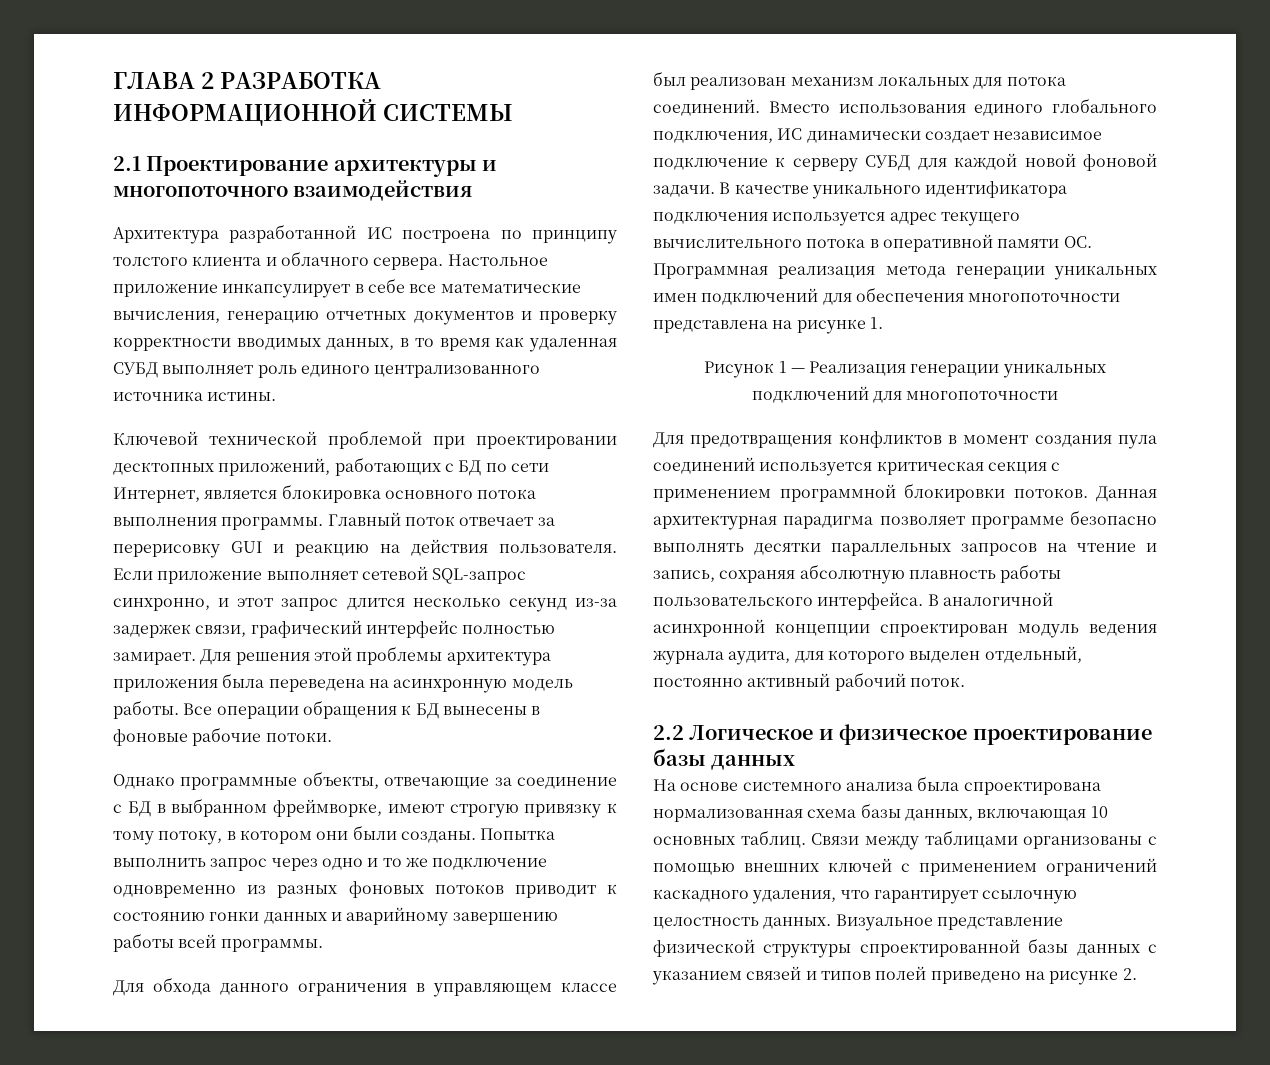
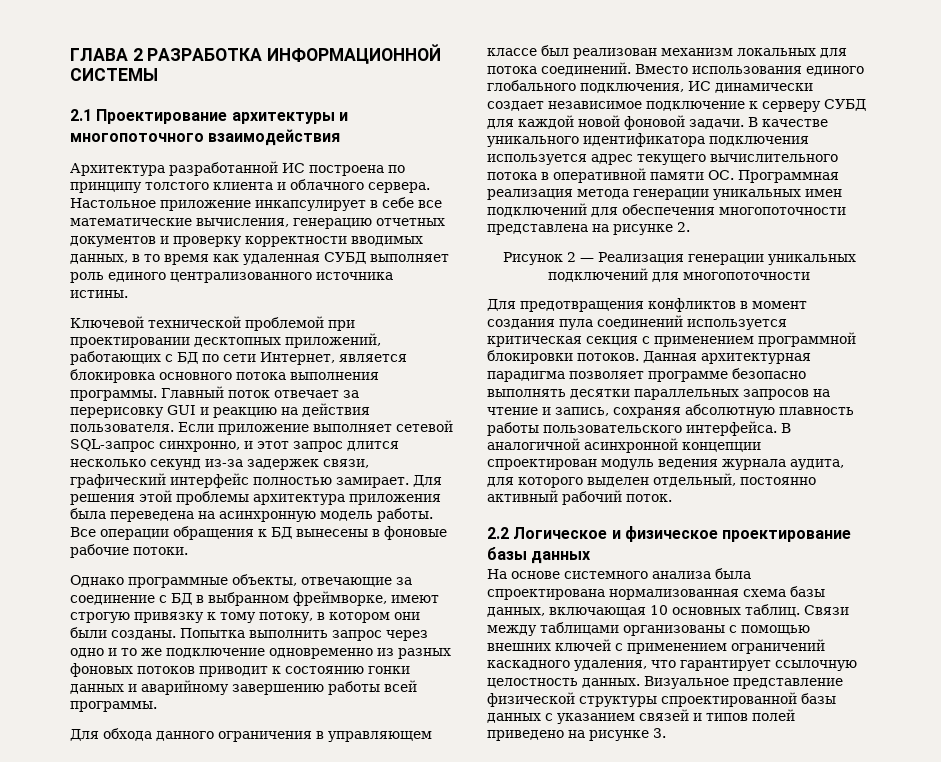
- В качестве уникального идентификатора подключения используется адрес текущего вычислительного потока в оперативной памяти ОС. Программная реализация метода генерации уникальных имен подключений для обеспечения многопоточности представлена на рисунке 1.
+ В качестве уникального идентификатора подключения используется адрес текущего вычислительного потока в оперативной памяти ОС. Программная реализация метода генерации уникальных имен подключений для обеспечения многопоточности представлена на рисунке 2.
- Рисунок 1 — Реализация генерации уникальных подключений для многопоточности
+ Рисунок 2 — Реализация генерации уникальных подключений для многопоточности
- Визуальное представление физической структуры спроектированной базы данных с указанием связей и типов полей приведено на рисунке 2.
+ Визуальное представление физической структуры спроектированной базы данных с указанием связей и типов полей приведено на рисунке 3.

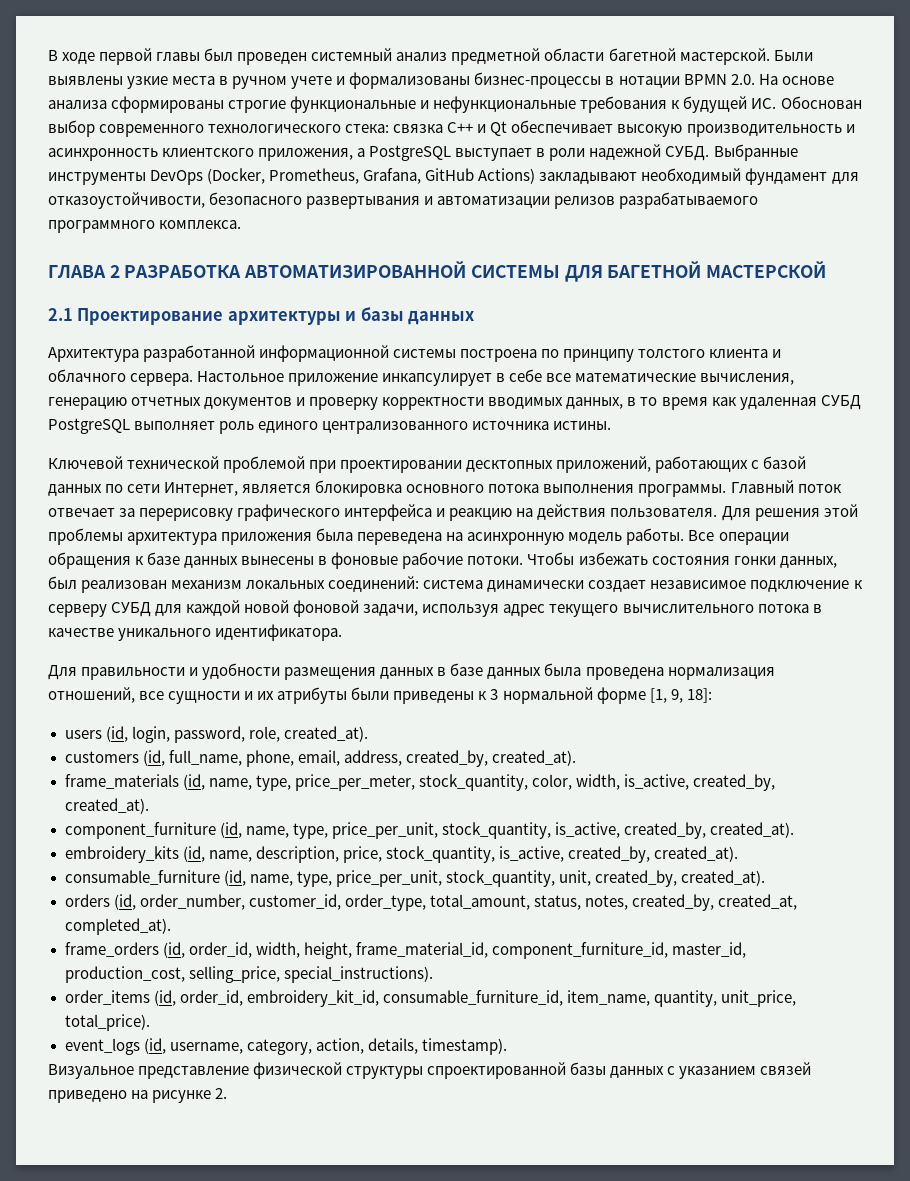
+ В ходе первой главы был проведен системный анализ предметной области багетной мастерской. Были выявлены узкие места в ручном учете и формализованы бизнес-процессы в нотации BPMN 2.0. На основе анализа сформированы строгие функциональные и нефункциональные требования к будущей ИС. Обоснован выбор современного технологического стека: связка C++ и Qt обеспечивает высокую производительность и асинхронность клиентского приложения, а PostgreSQL выступает в роли надежной СУБД. Выбранные инструменты DevOps (Docker, Prometheus, Grafana, GitHub Actions) закладывают необходимый фундамент для отказоустойчивости, безопасного развертывания и автоматизации релизов разрабатываемого программного комплекса.
- ГЛАВА 2 РАЗРАБОТКА ИНФОРМАЦИОННОЙ СИСТЕМЫ
+ ГЛАВА 2 РАЗРАБОТКА АВТОМАТИЗИРОВАННОЙ СИСТЕМЫ ДЛЯ БАГЕТНОЙ МАСТЕРСКОЙ
- 2.1 Проектирование архитектуры и многопоточного взаимодействия
+ 2.1 Проектирование архитектуры и базы данных
- Архитектура разработанной ИС построена по принципу толстого клиента и облачного сервера.
+ Архитектура разработанной информационной системы построена по принципу толстого клиента и облачного сервера.
- Настольное приложение инкапсулирует в себе все математические вычисления, генерацию отчетных документов и проверку корректности вводимых данных, в то время как удаленная СУБД выполняет роль единого централизованного источника истины.
+ Настольное приложение инкапсулирует в себе все математические вычисления, генерацию отчетных документов и проверку корректности вводимых данных, в то время как удаленная СУБД PostgreSQL выполняет роль единого централизованного источника истины.
- Ключевой технической проблемой при проектировании десктопных приложений, работающих с БД по сети Интернет, является блокировка основного потока выполнения программы.
+ Ключевой технической проблемой при проектировании десктопных приложений, работающих с базой данных по сети Интернет, является блокировка основного потока выполнения программы.
- Главный поток отвечает за перерисовку GUI и реакцию на действия пользователя.
+ Главный поток отвечает за перерисовку графического интерфейса и реакцию на действия пользователя.
- Если приложение выполняет сетевой SQL-запрос синхронно, и этот запрос длится несколько секунд из-за задержек связи, графический интерфейс полностью замирает.
- Все операции обращения к БД вынесены в фоновые рабочие потоки.
- Однако программные объекты, отвечающие за соединение с БД в выбранном фреймворке, имеют строгую привязку к тому потоку, в котором они были созданы. Попытка выполнить запрос через одно и то же подключение одновременно из разных фоновых потоков приводит к состоянию гонки данных и аварийному завершению работы всей программы.
- Для обхода данного ограничения в управляющем классе был реализован механизм локальных для потока соединений. Вместо использования единого глобального подключения, ИС динамически создает независимое подключение к серверу СУБД для каждой новой фоновой задачи. В качестве уникального идентификатора подключения используется адрес текущего вычислительного потока в оперативной памяти ОС. Программная реализация метода генерации уникальных имен подключений для обеспечения многопоточности представлена на рисунке 2.
- Рисунок 2 — Реализация генерации уникальных подключений для многопоточности
- Для предотвращения конфликтов в момент создания пула соединений используется критическая секция с применением программной блокировки потоков. Данная архитектурная парадигма позволяет программе безопасно выполнять десятки параллельных запросов на чтение и запись, сохраняя абсолютную плавность работы пользовательского интерфейса. В аналогичной асинхронной концепции спроектирован модуль ведения журнала аудита, для которого выделен отдельный, постоянно активный рабочий поток.
- 2.2 Логическое и физическое проектирование базы данных
- На основе системного анализа была спроектирована нормализованная схема базы данных, включающая 10 основных таблиц. Связи между таблицами организованы с помощью внешних ключей с применением ограничений каскадного удаления, что гарантирует ссылочную целостность данных. Визуальное представление физической структуры спроектированной базы данных с указанием связей и типов полей приведено на рисунке 3.
+ Все операции обращения к базе данных вынесены в фоновые рабочие потоки. Чтобы избежать состояния гонки данных, был реализован механизм локальных соединений: система динамически создает независимое подключение к серверу СУБД для каждой новой фоновой задачи, используя адрес текущего вычислительного потока в качестве уникального идентификатора.
+ Для правильности и удобности размещения данных в базе данных была проведена нормализация отношений, все сущности и их атрибуты были приведены к 3 нормальной форме [1, 9, 18]:
+ users (id, login, password, role, created_at).
+ customers (id, full_name, phone, email, address, created_by, created_at).
+ frame_materials (id, name, type, price_per_meter, stock_quantity, color, width, is_active, created_by, created_at).
+ component_furniture (id, name, type, price_per_unit, stock_quantity, is_active, created_by, created_at).
+ embroidery_kits (id, name, description, price, stock_quantity, is_active, created_by, created_at).
+ consumable_furniture (id, name, type, price_per_unit, stock_quantity, unit, created_by, created_at).
+ orders (id, order_number, customer_id, order_type, total_amount, status, notes, created_by, created_at, completed_at).
+ frame_orders (id, order_id, width, height, frame_material_id, component_furniture_id, master_id, production_cost, selling_price, special_instructions).
+ order_items (id, order_id, embroidery_kit_id, consumable_furniture_id, item_name, quantity, unit_price, total_price).
+ event_logs (id, username, category, action, details, timestamp).
+ Визуальное представление физической структуры спроектированной базы данных с указанием связей приведено на рисунке 2.

